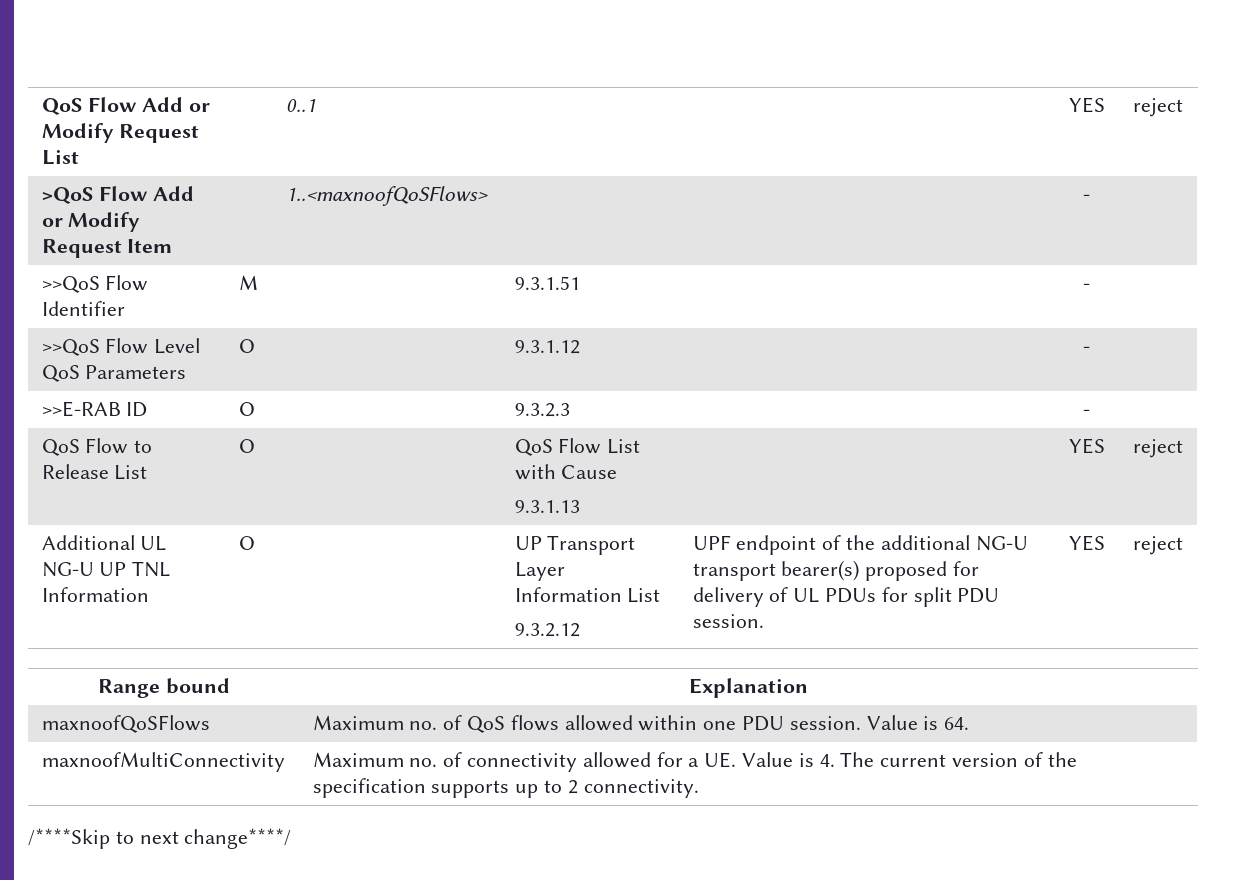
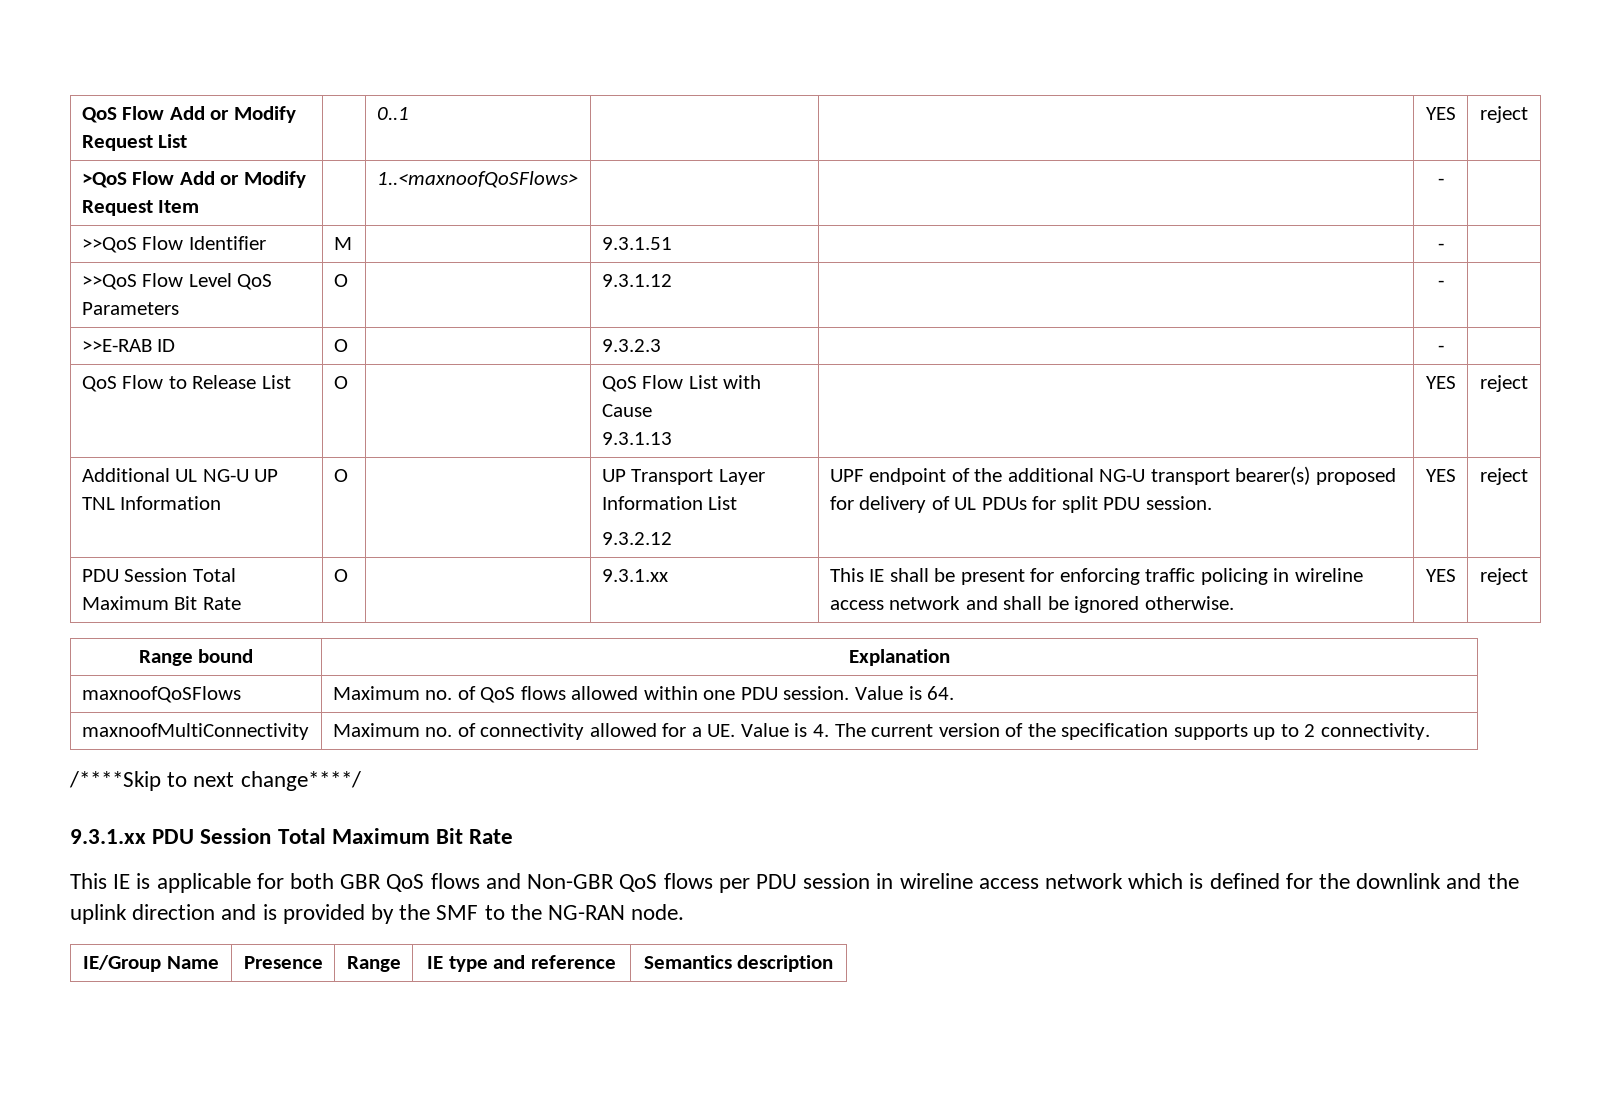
+ PDU Session Total Maximum Bit Rate | O | | 9.3.1.xx | This IE shall be present for enforcing traffic policing in wireline access network and shall be ignored otherwise. | YES | reject
+ 9.3.1.xx PDU Session Total Maximum Bit Rate
+ This IE is applicable for both GBR QoS flows and Non-GBR QoS flows per PDU session in wireline access network which is defined for the downlink and the uplink direction and is provided by the SMF to the NG-RAN node.
+ IE/Group Name | Presence | Range | IE type and reference | Semantics description

